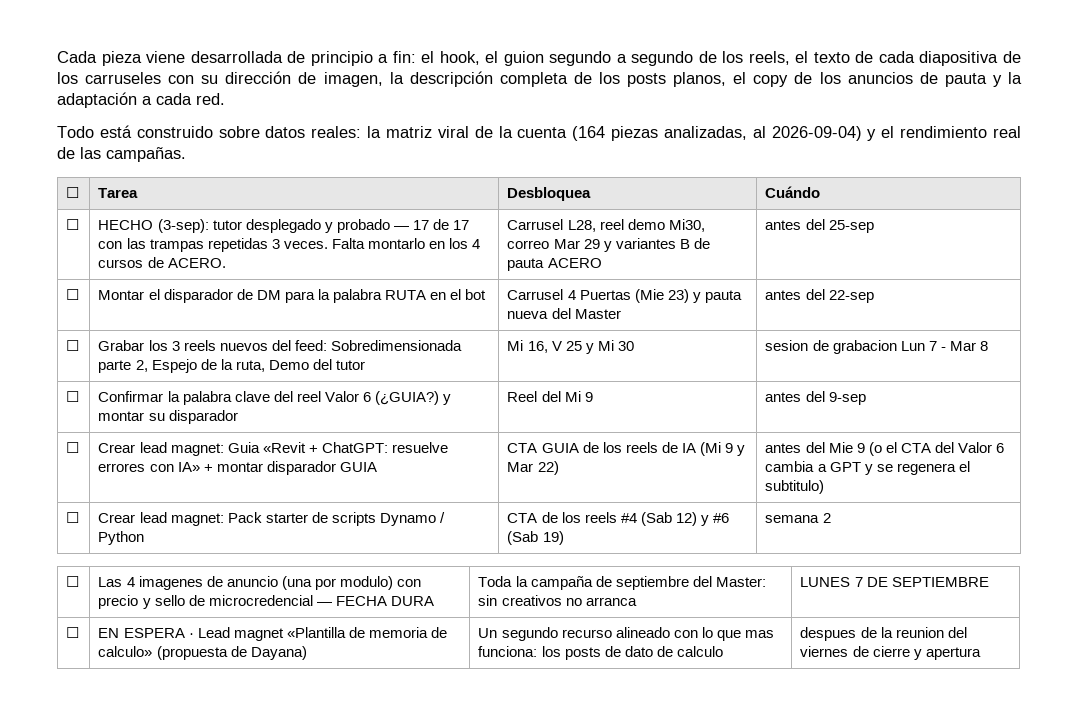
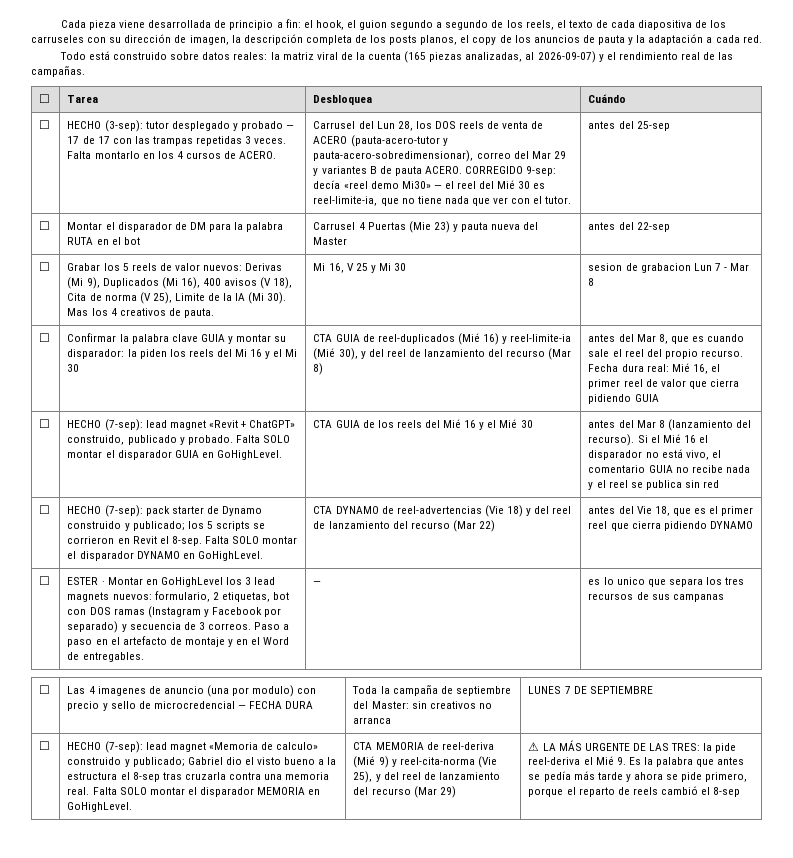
- Todo está construido sobre datos reales: la matriz viral de la cuenta (164 piezas analizadas, al 2026-09-04) y el rendimiento real de las campañas.
+ Todo está construido sobre datos reales: la matriz viral de la cuenta (165 piezas analizadas, al 2026-09-07) y el rendimiento real de las campañas.
- Carrusel L28, reel demo Mi30, correo Mar 29 y variantes B de pauta ACERO
+ Carrusel del Lun 28, los DOS reels de venta de ACERO (pauta-acero-tutor y pauta-acero-sobredimensionar), correo del Mar 29 y variantes B de pauta ACERO. CORREGIDO 9-sep: decía «reel demo Mi30» — el reel del Mié 30 es reel-limite-ia, que no tiene nada que ver con el tutor.
- Grabar los 3 reels nuevos del feed: Sobredimensionada parte 2, Espejo de la ruta, Demo del tutor
+ Grabar los 5 reels de valor nuevos: Derivas (Mi 9), Duplicados (Mi 16), 400 avisos (V 18), Cita de norma (V 25), Limite de la IA (Mi 30). Mas los 4 creativos de pauta.
- Confirmar la palabra clave del reel Valor 6 (¿GUIA?) y montar su disparador | Reel del Mi 9 | antes del 9-sep
- ☐ | Crear lead magnet: Guia «Revit + ChatGPT: resuelve errores con IA» + montar disparador GUIA
+ Confirmar la palabra clave GUIA y montar su disparador: la piden los reels del Mi 16 y el Mi 30 | CTA GUIA de reel-duplicados (Mié 16) y reel-limite-ia (Mié 30), y del reel de lanzamiento del recurso (Mar 8) | antes del Mar 8, que es cuando sale el reel del propio recurso. Fecha dura real: Mié 16, el primer reel de valor que cierra pidiendo GUIA
+ ☐ | HECHO (7-sep): lead magnet «Revit + ChatGPT» construido, publicado y probado. Falta SOLO montar el disparador GUIA en GoHighLevel.
- CTA GUIA de los reels de IA (Mi 9 y Mar 22) | antes del Mie 9 (o el CTA del Valor 6 cambia a GPT y se regenera el subtitulo)
- ☐ | Crear lead magnet: Pack starter de scripts Dynamo / Python | CTA de los reels #4 (Sab 12) y #6 (Sab 19) | semana 2
+ CTA GUIA de los reels del Mié 16 y el Mié 30 | antes del Mar 8 (lanzamiento del recurso). Si el Mié 16 el disparador no está vivo, el comentario GUIA no recibe nada y el reel se publica sin red
+ ☐ | HECHO (7-sep): pack starter de Dynamo construido y publicado; los 5 scripts se corrieron en Revit el 8-sep. Falta SOLO montar el disparador DYNAMO en GoHighLevel. | CTA DYNAMO de reel-advertencias (Vie 18) y del reel de lanzamiento del recurso (Mar 22) | antes del Vie 18, que es el primer reel que cierra pidiendo DYNAMO
+ ☐ | ESTER · Montar en GoHighLevel los 3 lead magnets nuevos: formulario, 2 etiquetas, bot con DOS ramas (Instagram y Facebook por separado) y secuencia de 3 correos. Paso a paso en el artefacto de montaje y en el Word de entregables. | — | es lo unico que separa los tres recursos de sus campanas
- EN ESPERA · Lead magnet «Plantilla de memoria de calculo» (propuesta de Dayana) | Un segundo recurso alineado con lo que mas funciona: los posts de dato de calculo | despues de la reunion del viernes de cierre y apertura
+ HECHO (7-sep): lead magnet «Memoria de calculo» construido y publicado; Gabriel dio el visto bueno a la estructura el 8-sep tras cruzarla contra una memoria real. Falta SOLO montar el disparador MEMORIA en GoHighLevel. | CTA MEMORIA de reel-deriva (Mié 9) y reel-cita-norma (Vie 25), y del reel de lanzamiento del recurso (Mar 29) | ⚠ LA MÁS URGENTE DE LAS TRES: la pide reel-deriva el Mié 9. Es la palabra que antes se pedía más tarde y ahora se pide primero, porque el reparto de reels cambió el 8-sep

